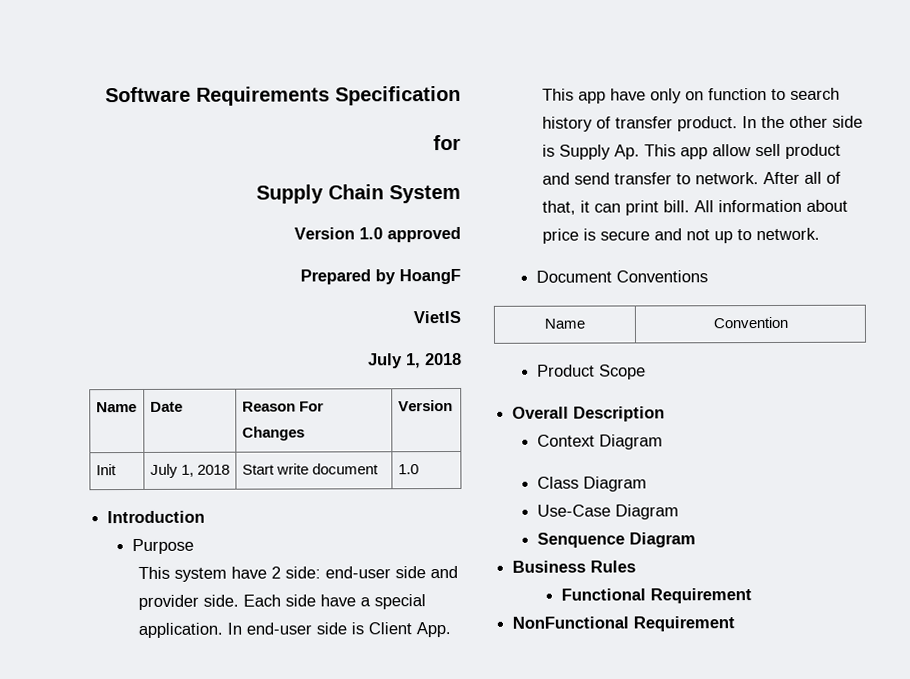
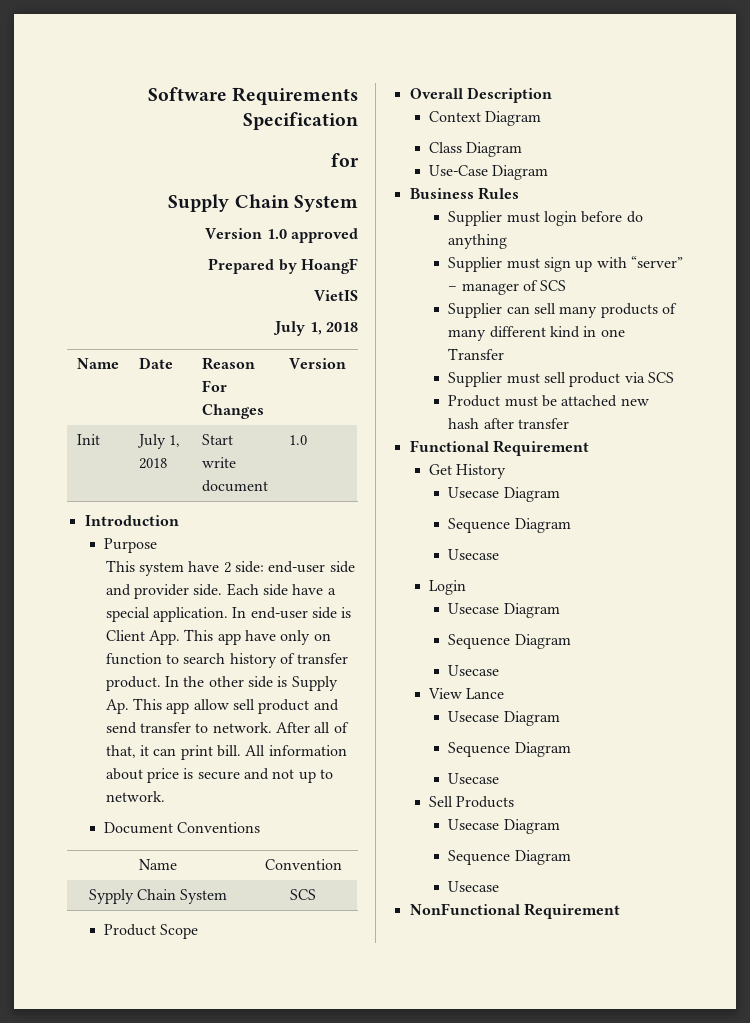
+ Sypply Chain System | SCS
- Senquence Diagram
+ Supplier must login before do anything
+ Supplier must sign up with “server” – manager of SCS
+ Supplier can sell many products of many different kind in one Transfer
+ Supplier must sell product via SCS
+ Product must be attached new hash after transfer
  Functional Requirement
+ Get History
+ Usecase Diagram
+ Sequence Diagram
+ Usecase
+ Login
+ Usecase Diagram
+ Sequence Diagram
+ Usecase
+ View Lance
+ Usecase Diagram
+ Sequence Diagram
+ Usecase
+ Sell Products
+ Usecase Diagram
+ Sequence Diagram
+ Usecase

